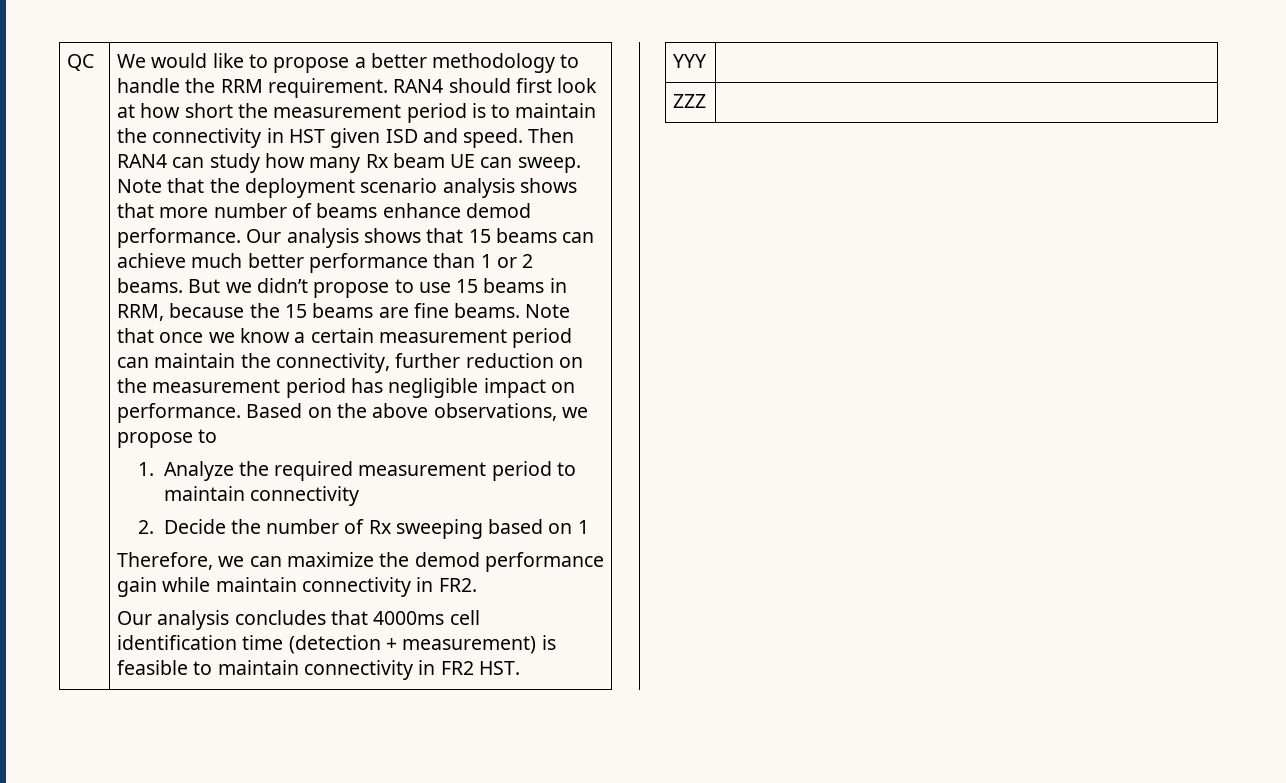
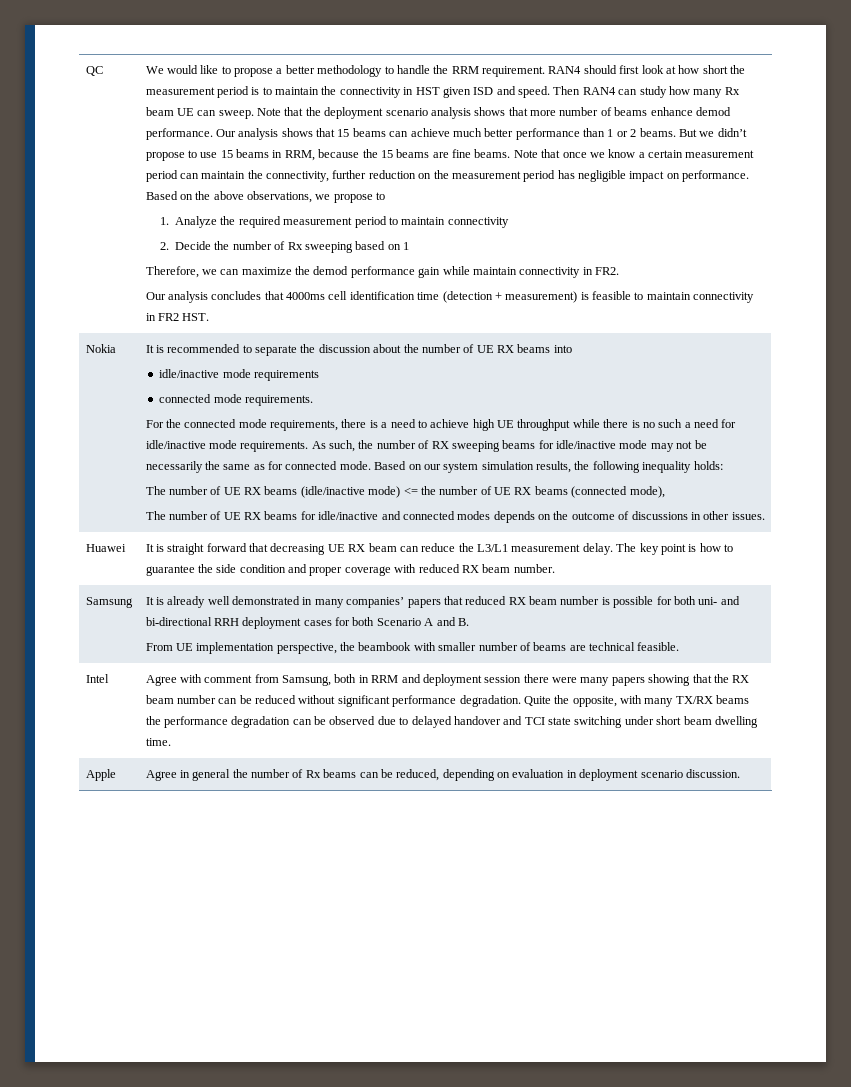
- YYY |
- ZZZ |
+ Nokia | It is recommended to separate the discussion about the number of UE RX beams into
+ idle/inactive mode requirements
+ connected mode requirements.
+ For the connected mode requirements, there is a need to achieve high UE throughput while there is no such a need for idle/inactive mode requirements. As such, the number of RX sweeping beams for idle/inactive mode may not be necessarily the same as for connected mode. Based on our system simulation results, the following inequality holds:
+ The number of UE RX beams (idle/inactive mode) <= the number of UE RX beams (connected mode),
+ The number of UE RX beams for idle/inactive and connected modes depends on the outcome of discussions in other issues.
+ Huawei | It is straight forward that decreasing UE RX beam can reduce the L3/L1 measurement delay. The key point is how to guarantee the side condition and proper coverage with reduced RX beam number.
+ Samsung | It is already well demonstrated in many companies’ papers that reduced RX beam number is possible for both uni- and bi-directional RRH deployment cases for both Scenario A and B.
+ From UE implementation perspective, the beambook with smaller number of beams are technical feasible.
+ Intel | Agree with comment from Samsung, both in RRM and deployment session there were many papers showing that the RX beam number can be reduced without significant performance degradation. Quite the opposite, with many TX/RX beams the performance degradation can be observed due to delayed handover and TCI state switching under short beam dwelling time.
+ Apple | Agree in general the number of Rx beams can be reduced, depending on evaluation in deployment scenario discussion.

